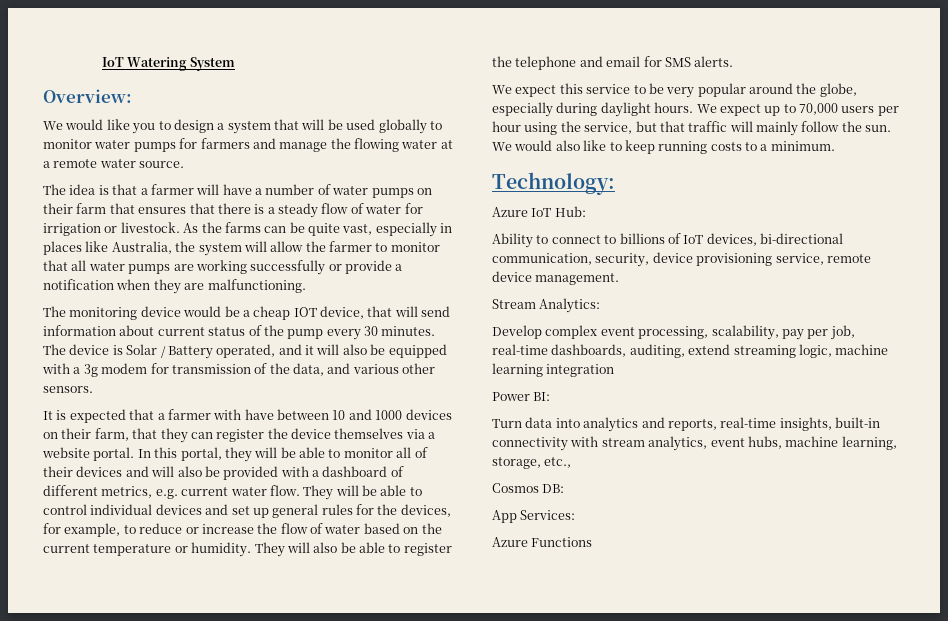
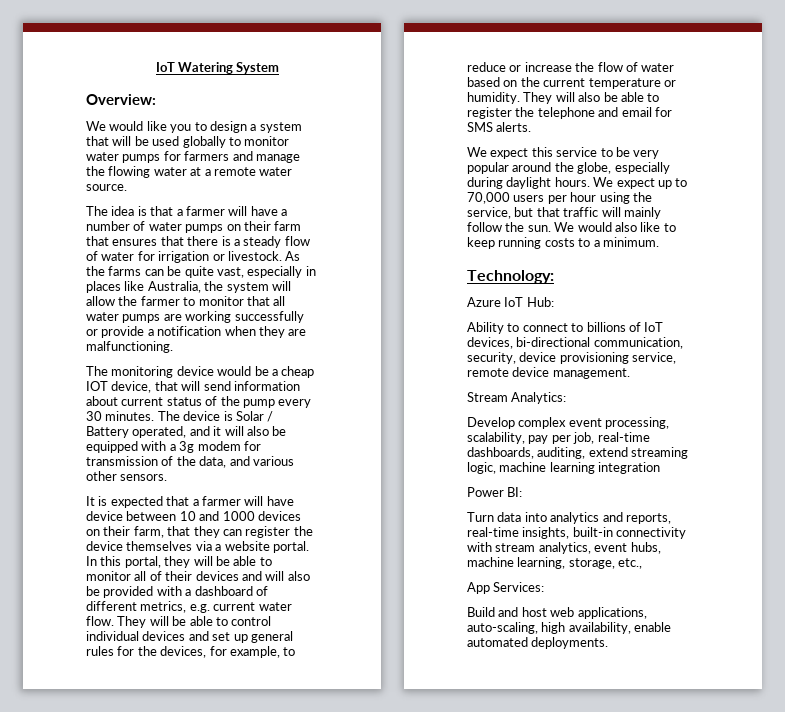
- It is expected that a farmer with have between 10 and 1000 devices on their farm, that they can register the device themselves via a website portal.
+ It is expected that a farmer will have device between 10 and 1000 devices on their farm, that they can register the device themselves via a website portal.
- Cosmos DB:
- Azure Functions
+ Build and host web applications, auto-scaling, high availability, enable automated deployments.

